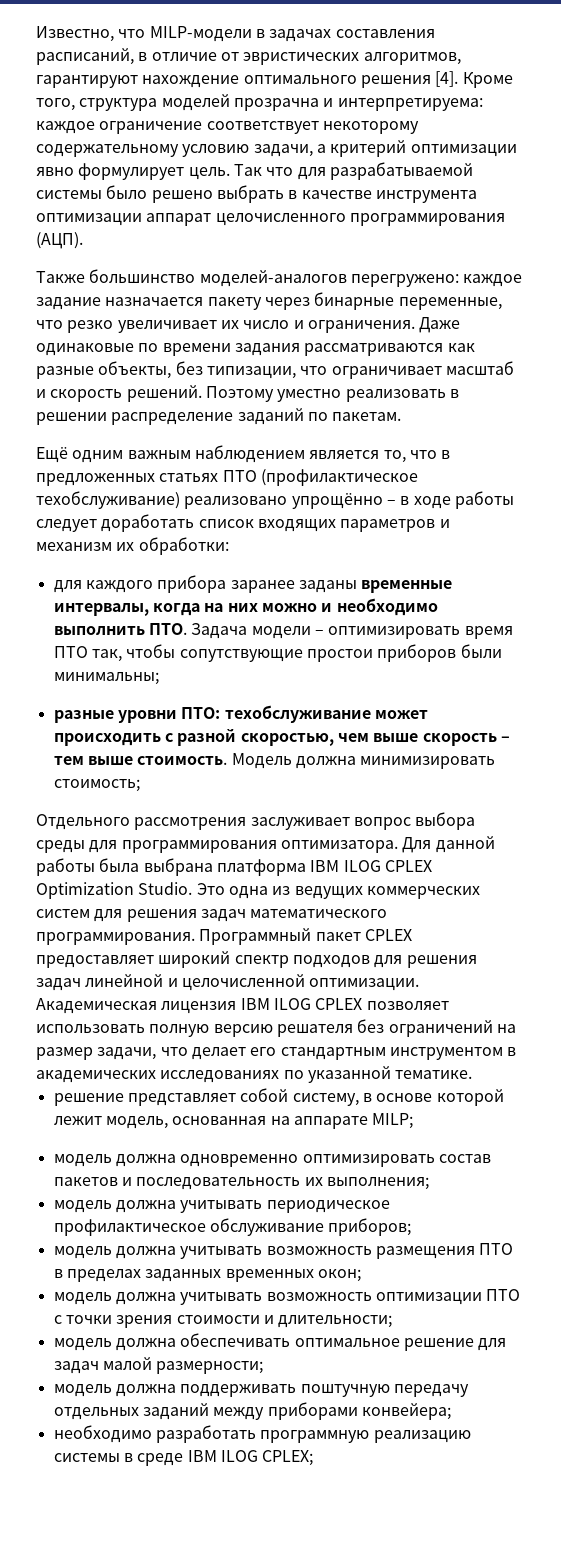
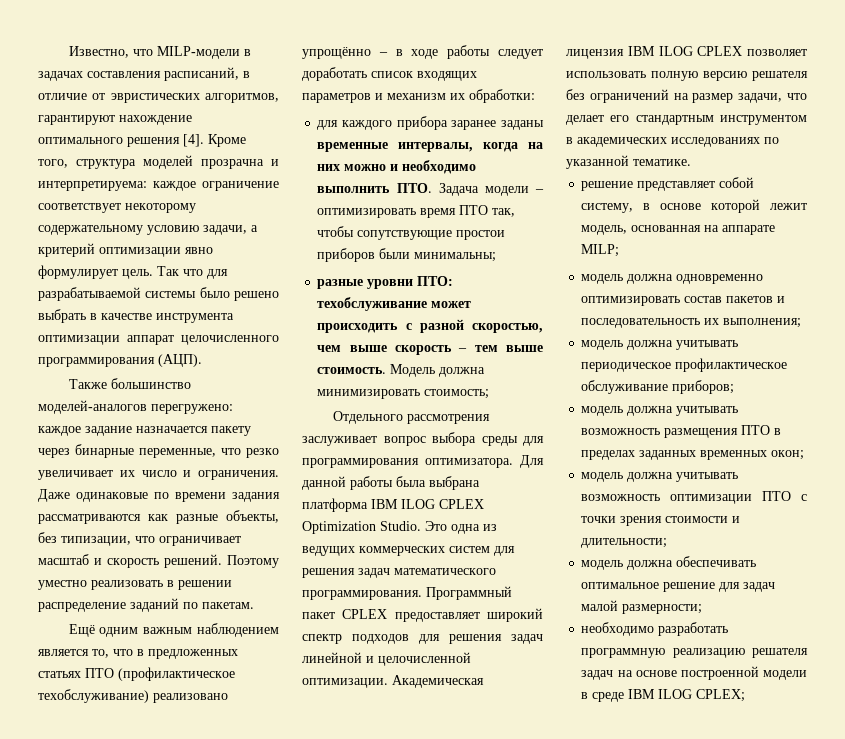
- модель должна поддерживать поштучную передачу отдельных заданий между приборами конвейера;
- необходимо разработать программную реализацию системы в среде IBM ILOG CPLEX;
+ необходимо разработать программную реализацию решателя задач на основе построенной модели в среде IBM ILOG CPLEX;

